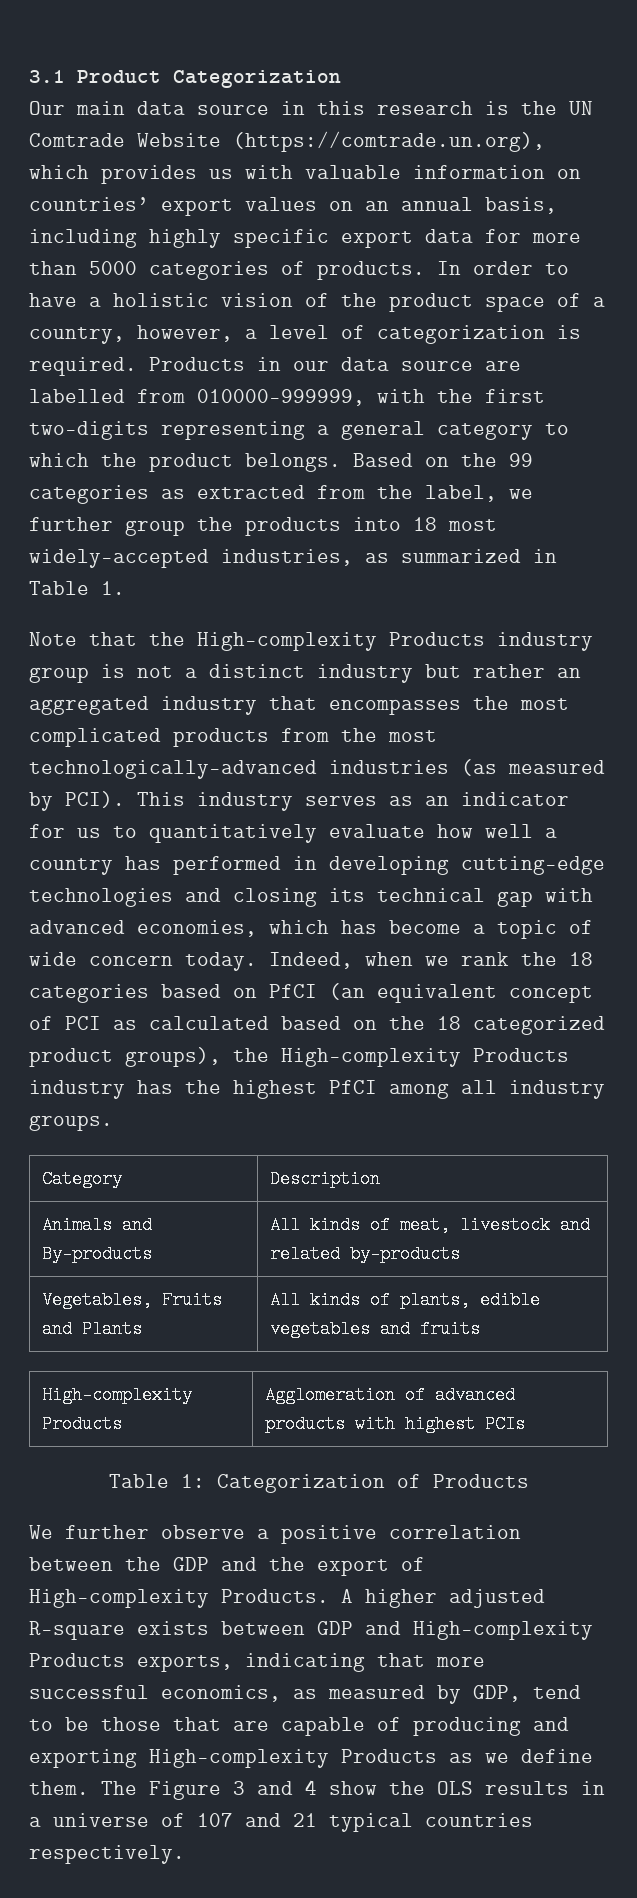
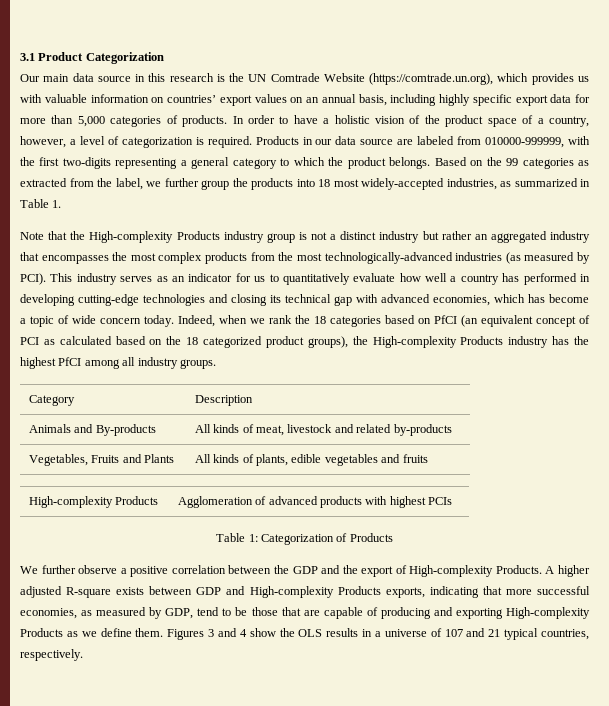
- Our main data source in this research is the UN Comtrade Website (https://comtrade.un.org), which provides us with valuable information on countries’ export values on an annual basis, including highly specific export data for more than 5000 categories of products.
+ Our main data source in this research is the UN Comtrade Website (https://comtrade.un.org), which provides us with valuable information on countries’ export values on an annual basis, including highly specific export data for more than 5,000 categories of products.
- Products in our data source are labelled from 010000-999999, with the first two-digits representing a general category to which the product belongs.
+ Products in our data source are labeled from 010000-999999, with the first two-digits representing a general category to which the product belongs.
- Note that the High-complexity Products industry group is not a distinct industry but rather an aggregated industry that encompasses the most complicated products from the most technologically-advanced industries (as measured by PCI).
+ Note that the High-complexity Products industry group is not a distinct industry but rather an aggregated industry that encompasses the most complex products from the most technologically-advanced industries (as measured by PCI).
- A higher adjusted R-square exists between GDP and High-complexity Products exports, indicating that more successful economics, as measured by GDP, tend to be those that are capable of producing and exporting High-complexity Products as we define them.
+ A higher adjusted R-square exists between GDP and High-complexity Products exports, indicating that more successful economies, as measured by GDP, tend to be those that are capable of producing and exporting High-complexity Products as we define them.
- The Figure 3 and 4 show the OLS results in a universe of 107 and 21 typical countries respectively.
+ Figures 3 and 4 show the OLS results in a universe of 107 and 21 typical countries, respectively.

